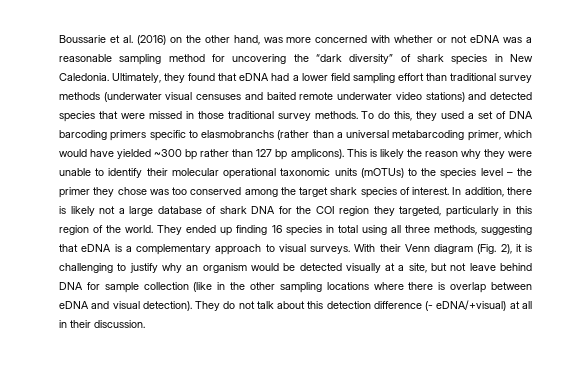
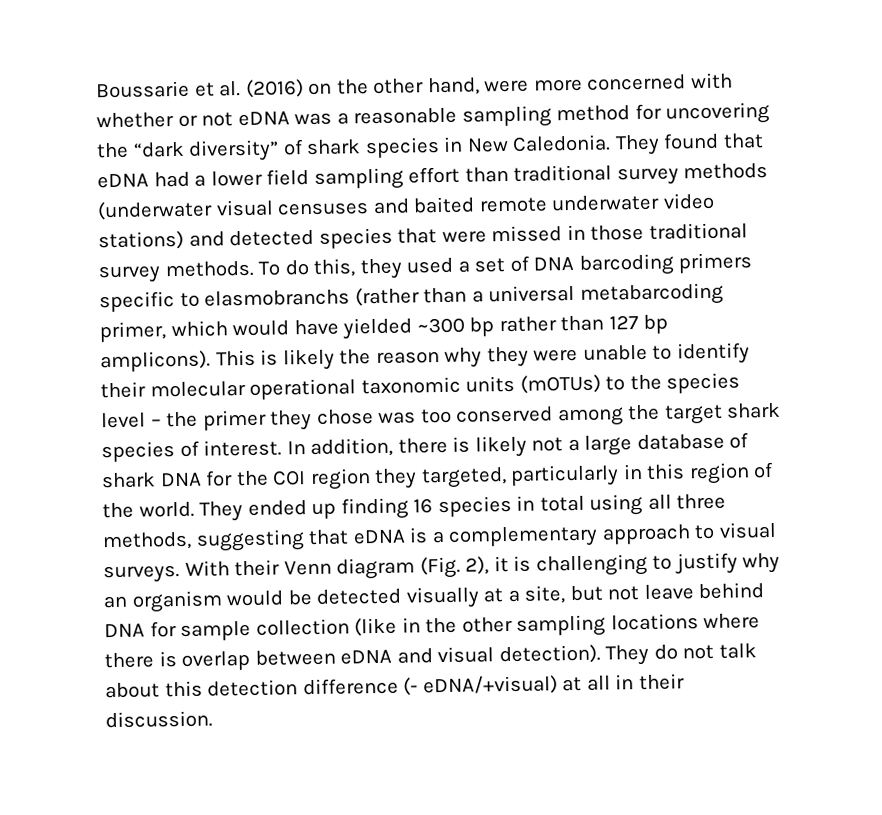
- Boussarie et al. (2016) on the other hand, was more concerned with whether or not eDNA was a reasonable sampling method for uncovering the “dark diversity” of shark species in New Caledonia.
+ Boussarie et al. (2016) on the other hand, were more concerned with whether or not eDNA was a reasonable sampling method for uncovering the “dark diversity” of shark species in New Caledonia.
- Ultimately, they found that eDNA had a lower field sampling effort than traditional survey methods (underwater visual censuses and baited remote underwater video stations) and detected species that were missed in those traditional survey methods.
+ They found that eDNA had a lower field sampling effort than traditional survey methods (underwater visual censuses and baited remote underwater video stations) and detected species that were missed in those traditional survey methods.

